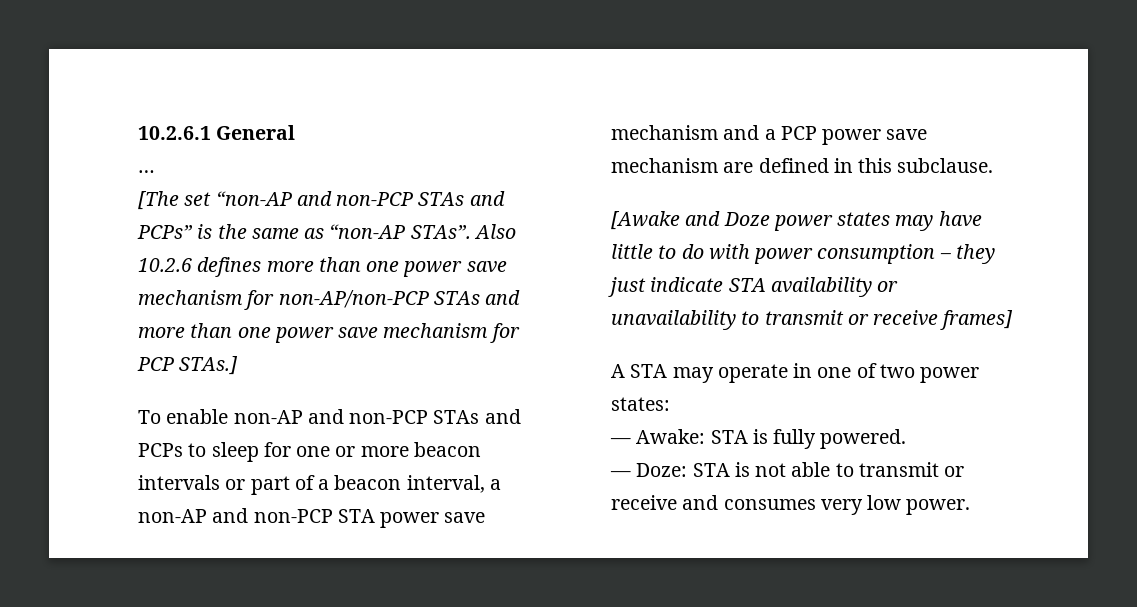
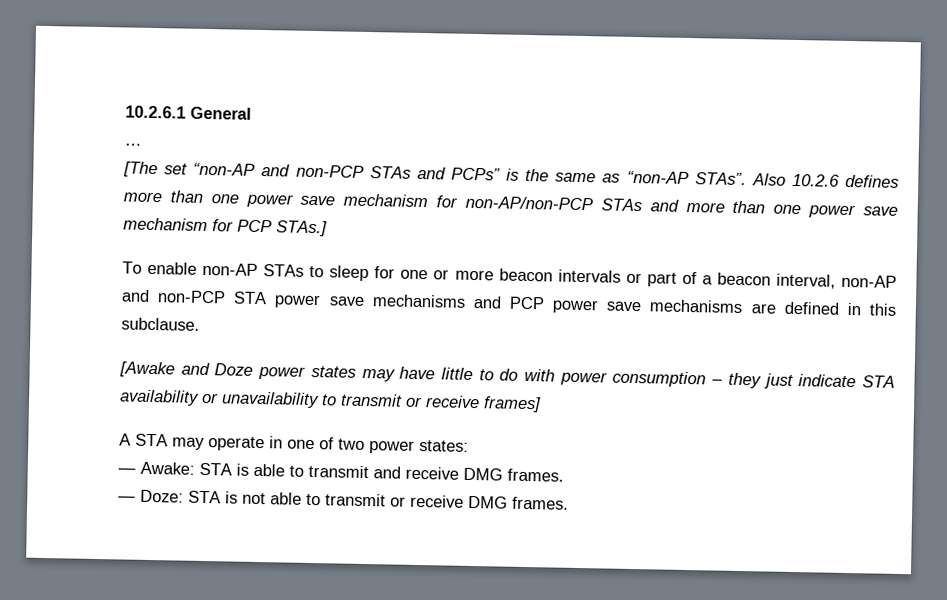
- To enable non-AP and non-PCP STAs and PCPs to sleep for one or more beacon intervals or part of a beacon interval, a non-AP and non-PCP STA power save mechanism and a PCP power save mechanism are defined in this subclause.
+ To enable non-AP STAs to sleep for one or more beacon intervals or part of a beacon interval, non-AP and non-PCP STA power save mechanisms and PCP power save mechanisms are defined in this subclause.
- — Awake: STA is fully powered.
+ — Awake: STA is able to transmit and receive DMG frames.
- — Doze: STA is not able to transmit or receive and consumes very low power.
+ — Doze: STA is not able to transmit or receive DMG frames.

